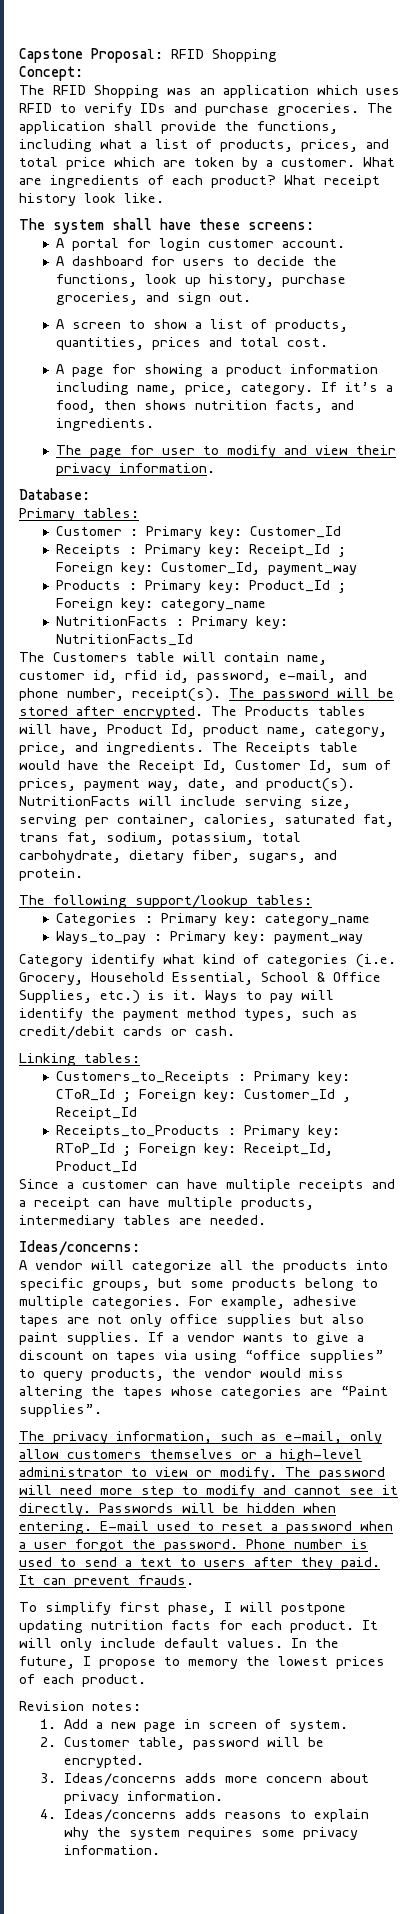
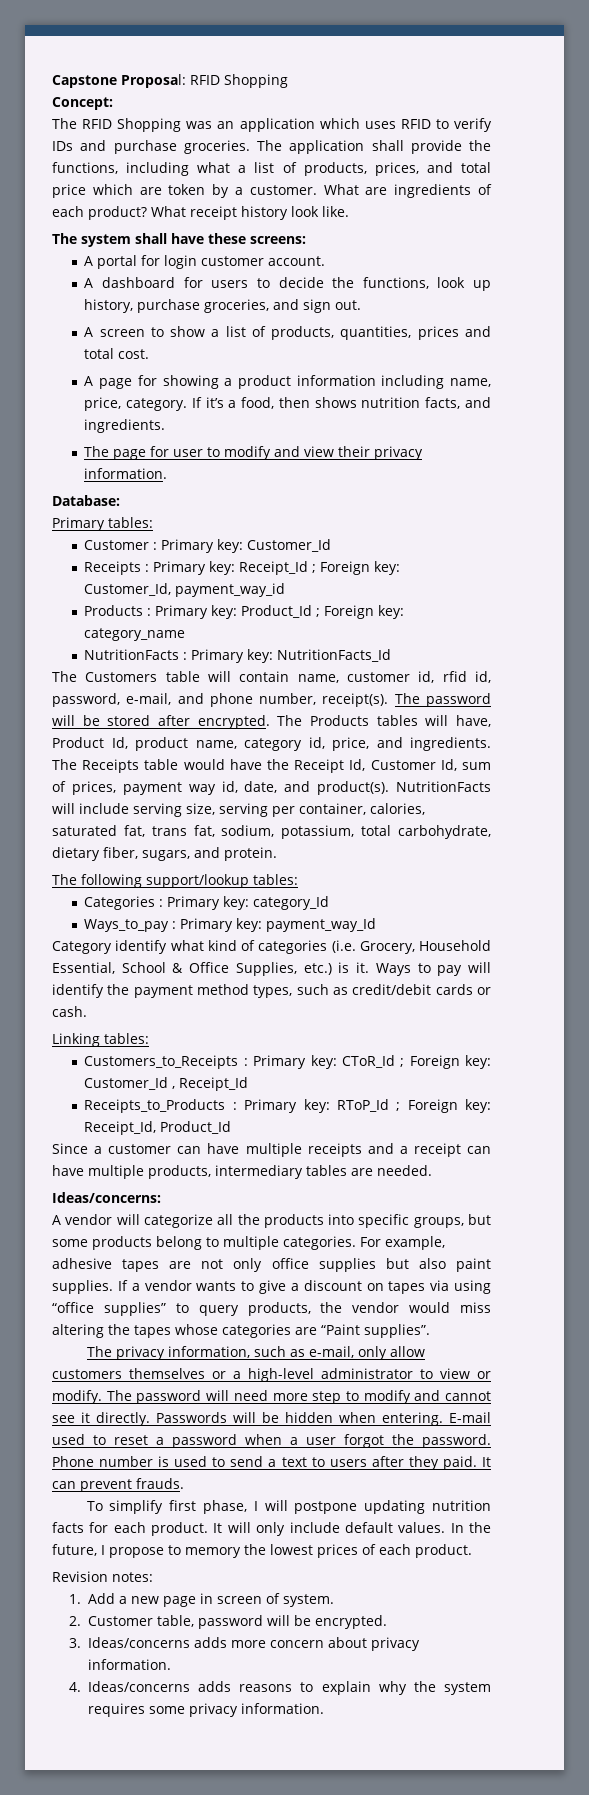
- Receipts : Primary key: Receipt_Id ; Foreign key: Customer_Id, payment_way
+ Receipts : Primary key: Receipt_Id ; Foreign key: Customer_Id, payment_way_id
- The Products tables will have, Product Id, product name, category, price, and ingredients.
+ The Products tables will have, Product Id, product name, category id, price, and ingredients.
- The Receipts table would have the Receipt Id, Customer Id, sum of prices, payment way, date, and product(s).
+ The Receipts table would have the Receipt Id, Customer Id, sum of prices, payment way id, date, and product(s).
- Categories : Primary key: category_name
+ Categories : Primary key: category_Id
- Ways_to_pay : Primary key: payment_way
+ Ways_to_pay : Primary key: payment_way_Id

